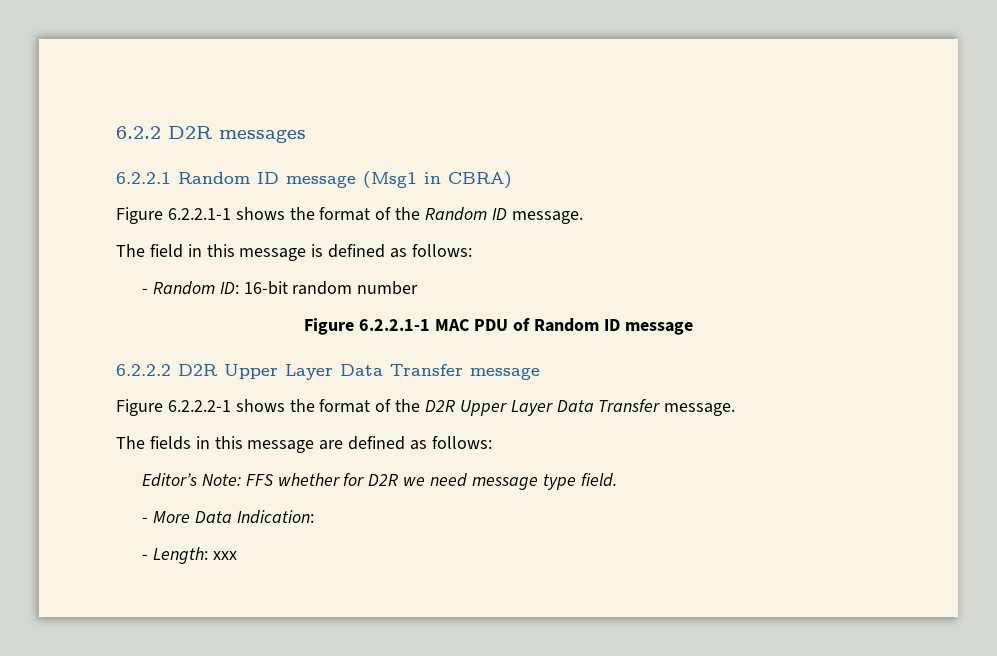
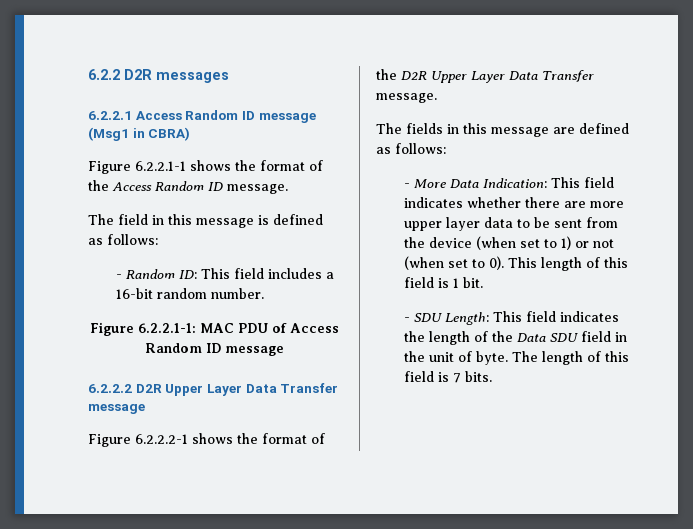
- 6.2.2.1 Random ID message (Msg1 in CBRA)
+ 6.2.2.1 Access Random ID message (Msg1 in CBRA)
- Figure 6.2.2.1-1 shows the format of the Random ID message.
+ Figure 6.2.2.1-1 shows the format of the Access Random ID message.
- - Random ID: 16-bit random number
- Figure 6.2.2.1-1 MAC PDU of Random ID message
+ - Random ID: This field includes a 16-bit random number.
+ Figure 6.2.2.1-1: MAC PDU of Access Random ID message
- Editor’s Note: FFS whether for D2R we need message type field.
- - More Data Indication:
- - Length: xxx
+ - More Data Indication: This field indicates whether there are more upper layer data to be sent from the device (when set to 1) or not (when set to 0). This length of this field is 1 bit.
+ - SDU Length: This field indicates the length of the Data SDU field in the unit of byte. The length of this field is 7 bits.

